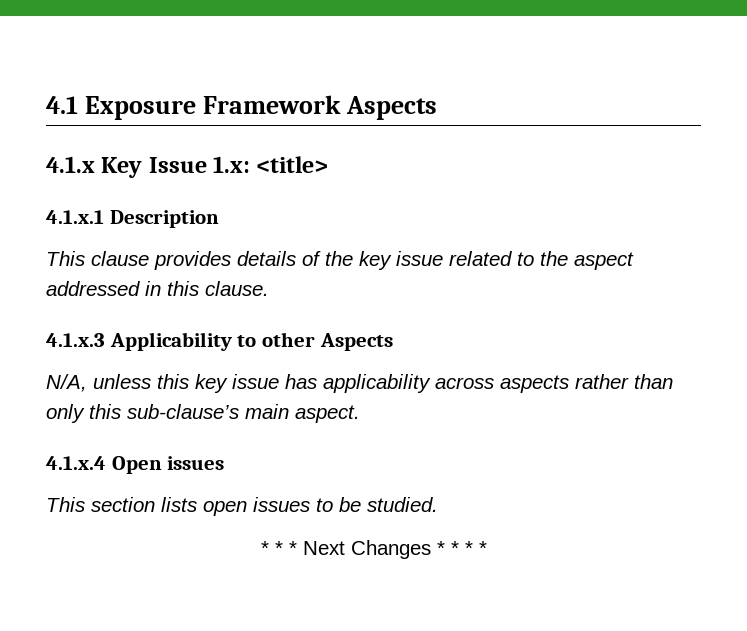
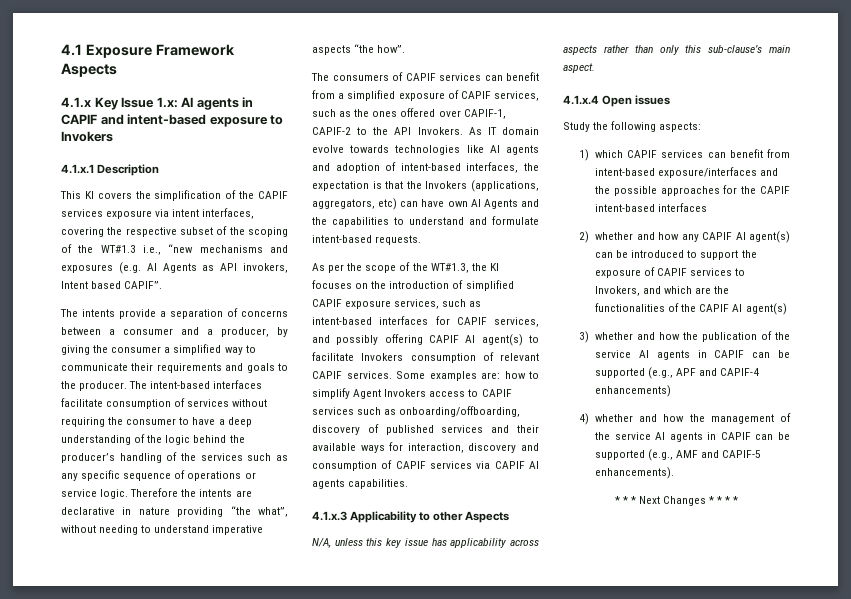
- 4.1.x Key Issue 1.x: <title>
+ 4.1.x Key Issue 1.x: AI agents in CAPIF and intent-based exposure to Invokers
  4.1.x.1 Description
- This clause provides details of the key issue related to the aspect addressed in this clause.
+ This KI covers the simplification of the CAPIF services exposure via intent interfaces, covering the respective subset of the scoping of the WT#1.3 i.e., “new mechanisms and exposures (e.g. AI Agents as API invokers, Intent based CAPIF”.
+ The intents provide a separation of concerns between a consumer and a producer, by giving the consumer a simplified way to communicate their requirements and goals to the producer. The intent-based interfaces facilitate consumption of services without requiring the consumer to have a deep understanding of the logic behind the producer’s handling of the services such as any specific sequence of operations or service logic. Therefore the intents are declarative in nature providing “the what”, without needing to understand imperative aspects “the how”.
+ The consumers of CAPIF services can benefit from a simplified exposure of CAPIF services, such as the ones offered over CAPIF-1, CAPIF-2 to the API Invokers. As IT domain evolve towards technologies like AI agents and adoption of intent-based interfaces, the expectation is that the Invokers (applications, aggregators, etc) can have own AI Agents and the capabilities to understand and formulate intent-based requests.
+ As per the scope of the WT#1.3, the KI focuses on the introduction of simplified CAPIF exposure services, such as intent-based interfaces for CAPIF services, and possibly offering CAPIF AI agent(s) to facilitate Invokers consumption of relevant CAPIF services. Some examples are: how to simplify Agent Invokers access to CAPIF services such as onboarding/offboarding, discovery of published services and their available ways for interaction, discovery and consumption of CAPIF services via CAPIF AI agents capabilities.
- This section lists open issues to be studied.
+ Study the following aspects:
+ 1) which CAPIF services can benefit from intent-based exposure/interfaces and the possible approaches for the CAPIF intent-based interfaces
+ 2) whether and how any CAPIF AI agent(s) can be introduced to support the exposure of CAPIF services to Invokers, and which are the functionalities of the CAPIF AI agent(s)
+ 3) whether and how the publication of the service AI agents in CAPIF can be supported (e.g., APF and CAPIF-4 enhancements)
+ 4) whether and how the management of the service AI agents in CAPIF can be supported (e.g., AMF and CAPIF-5 enhancements).

